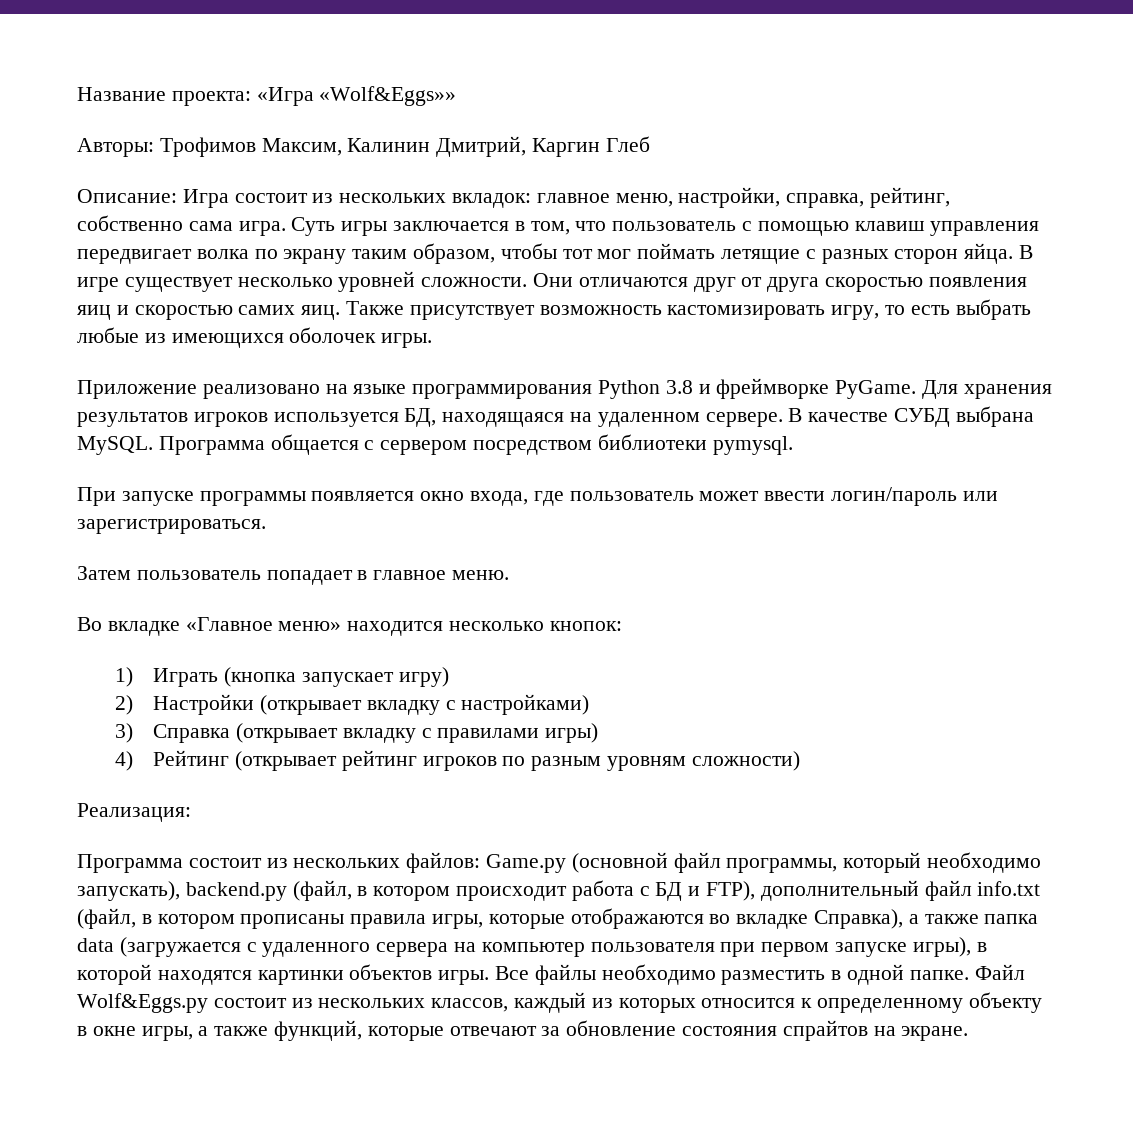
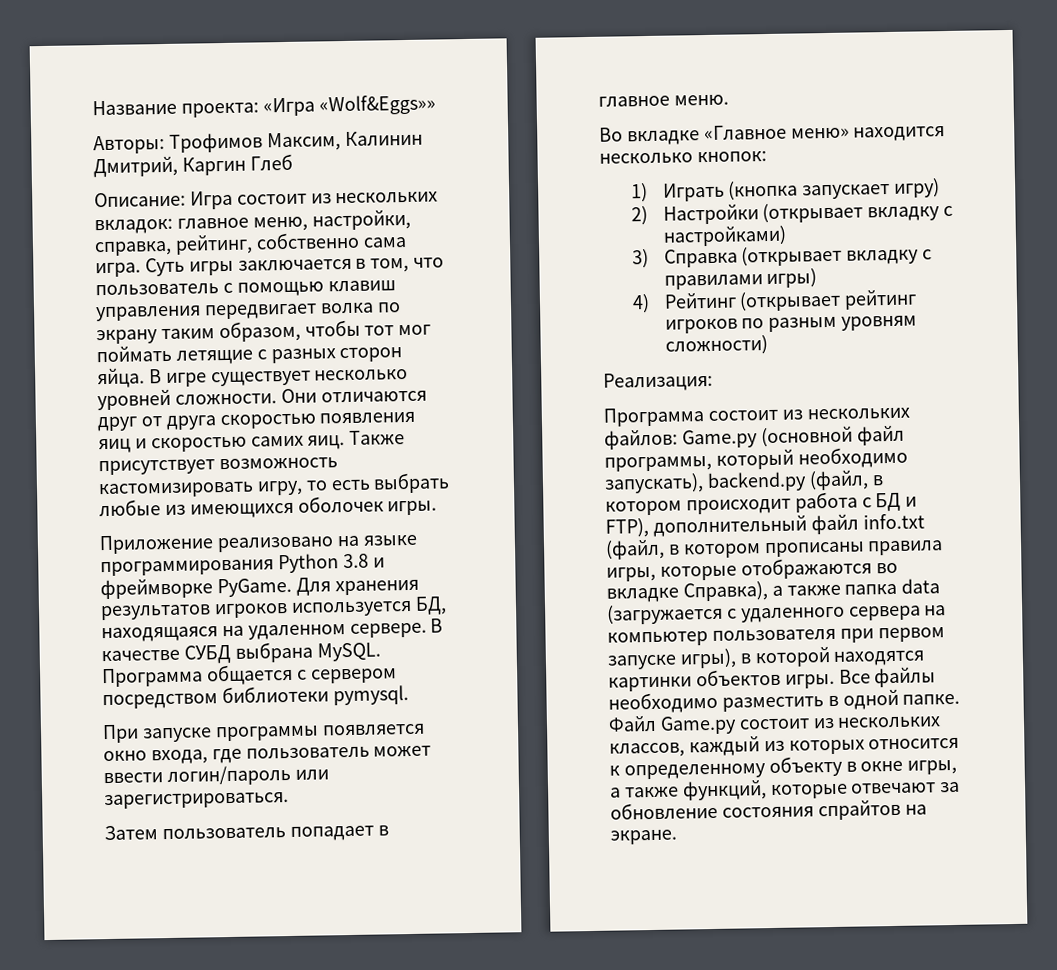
- Файл Wolf&Eggs.py состоит из нескольких классов, каждый из которых относится к определенному объекту в окне игры, а также функций, которые отвечают за обновление состояния спрайтов на экране.
+ Файл Game.py состоит из нескольких классов, каждый из которых относится к определенному объекту в окне игры, а также функций, которые отвечают за обновление состояния спрайтов на экране.

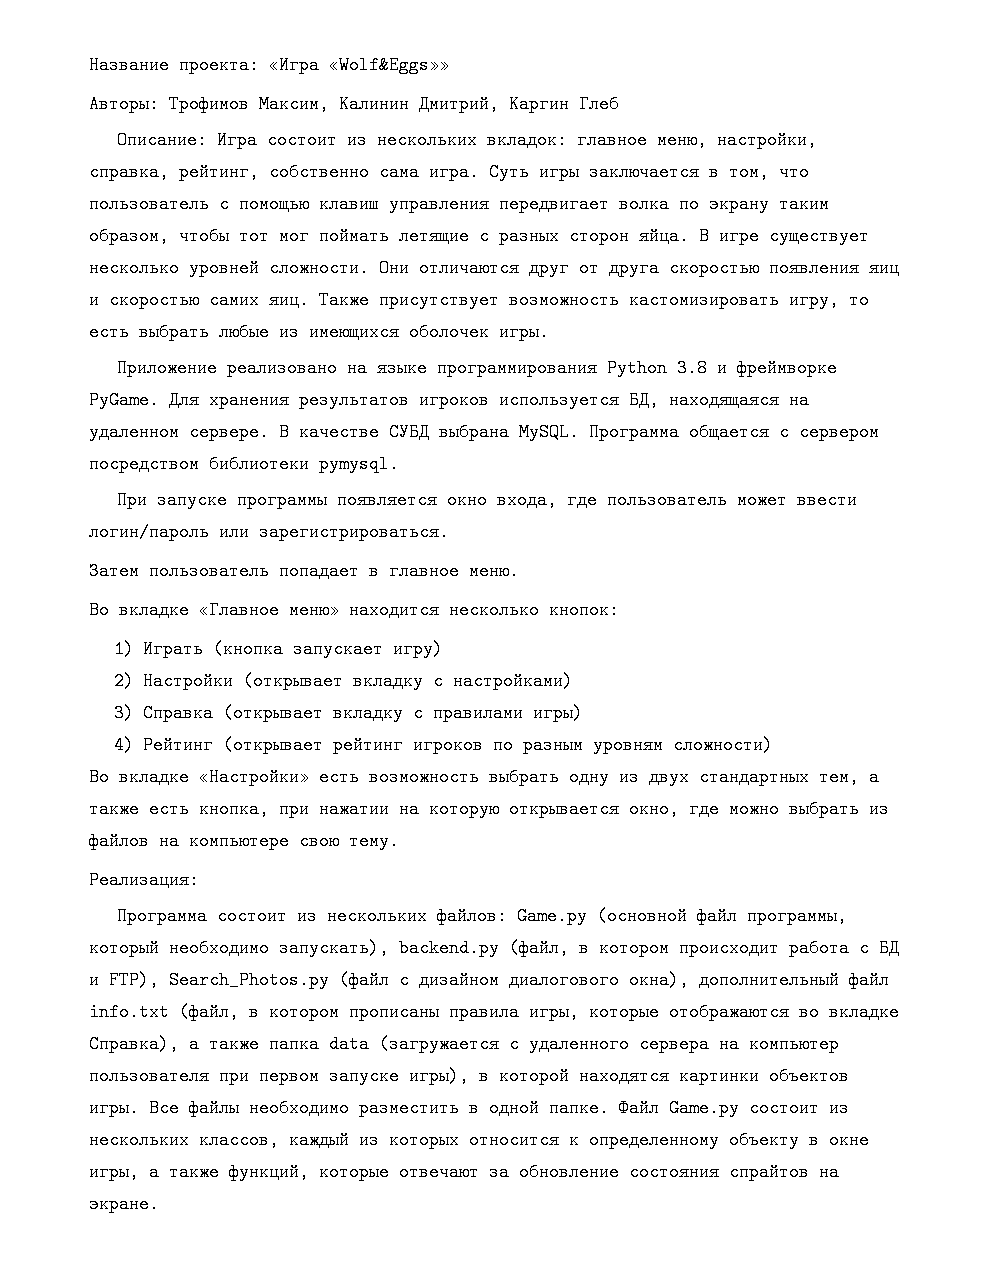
+ Во вкладке «Настройки» есть возможность выбрать одну из двух стандартных тем, а также есть кнопка, при нажатии на которую открывается окно, где можно выбрать из файлов на компьютере свою тему.
- Программа состоит из нескольких файлов: Game.py (основной файл программы, который необходимо запускать), backend.py (файл, в котором происходит работа с БД и FTP), дополнительный файл info.txt (файл, в котором прописаны правила игры, которые отображаются во вкладке Справка), а также папка data (загружается с удаленного сервера на компьютер пользователя при первом запуске игры), в которой находятся картинки объектов игры.
+ Программа состоит из нескольких файлов: Game.py (основной файл программы, который необходимо запускать), backend.py (файл, в котором происходит работа с БД и FTP), Search_Photos.py (файл с дизайном диалогового окна), дополнительный файл info.txt (файл, в котором прописаны правила игры, которые отображаются во вкладке Справка), а также папка data (загружается с удаленного сервера на компьютер пользователя при первом запуске игры), в которой находятся картинки объектов игры.

